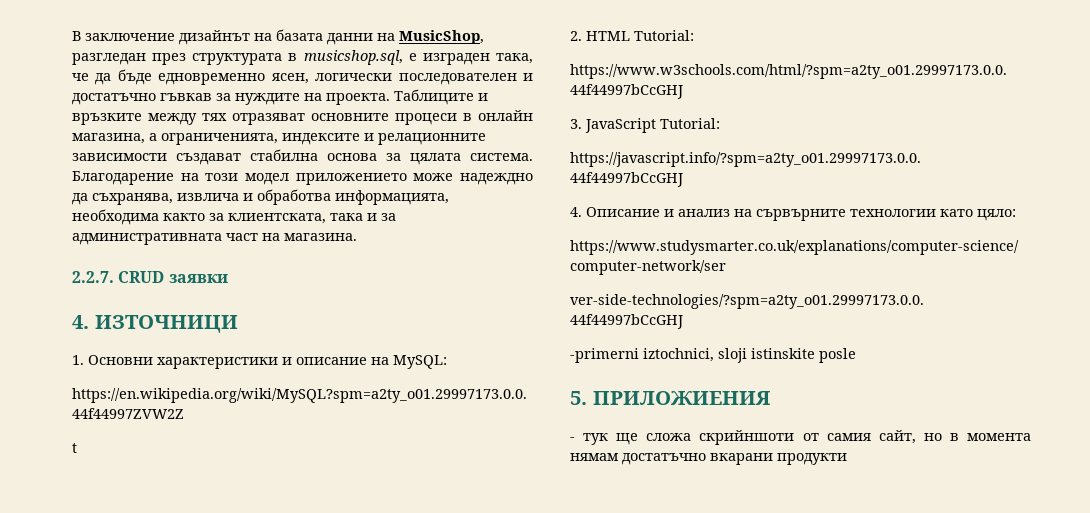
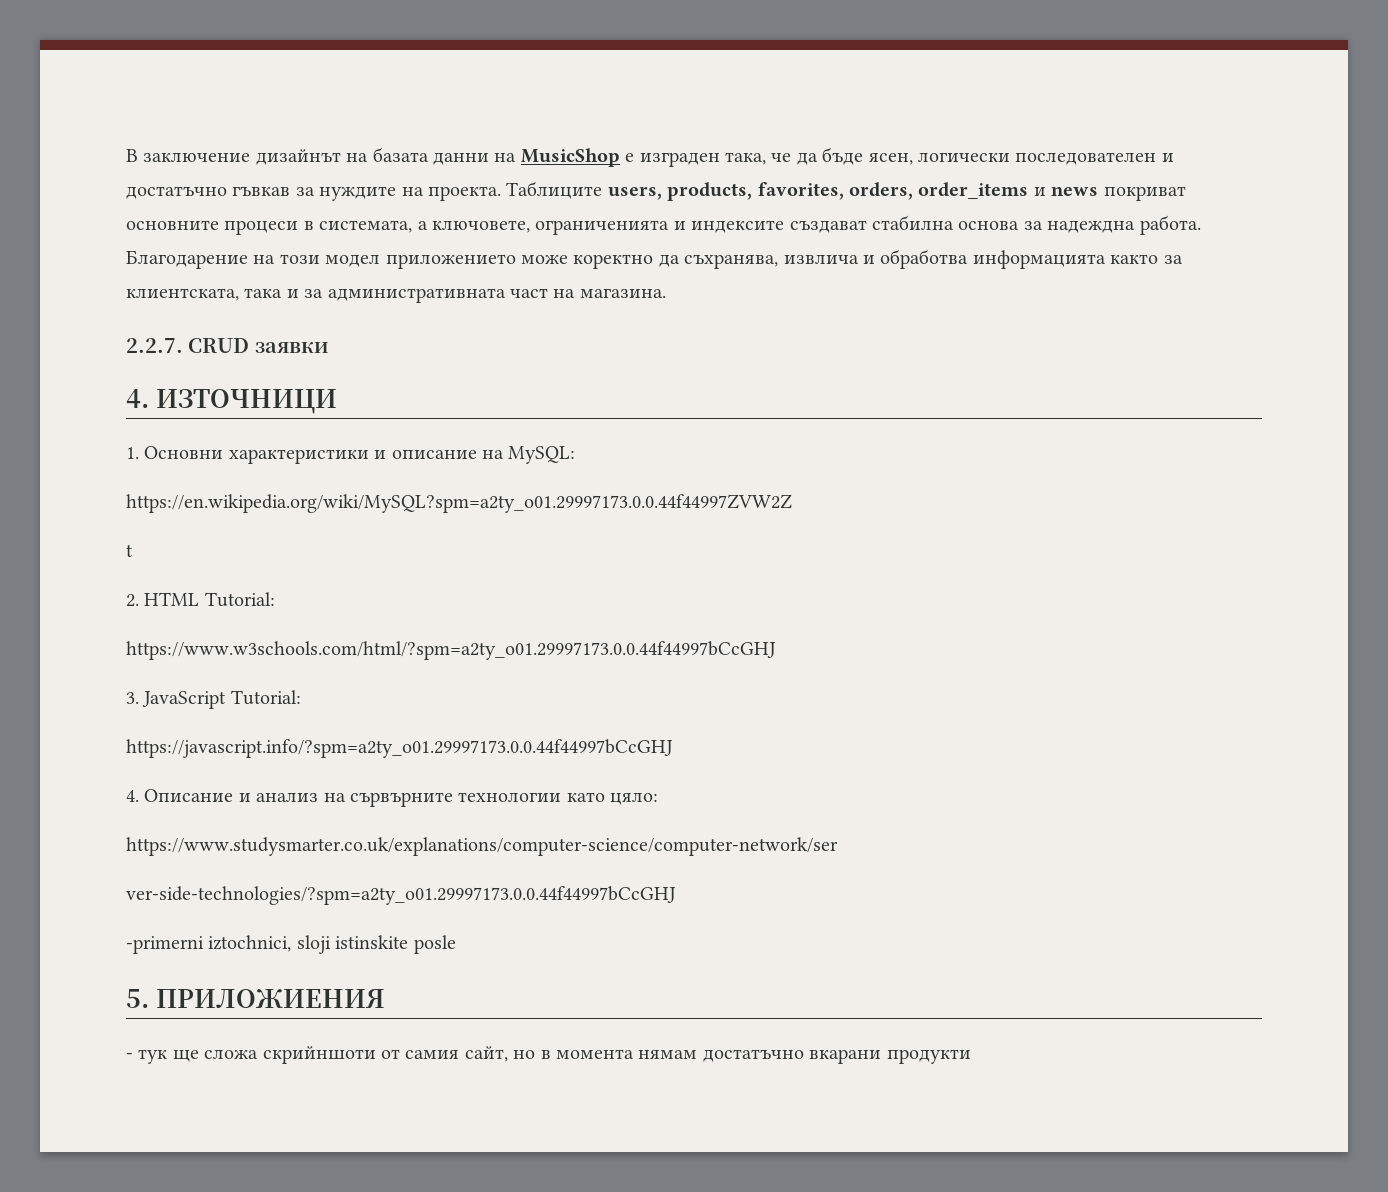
- В заключение дизайнът на базата данни на MusicShop, разгледан през структурата в musicshop.sql, е изграден така, че да бъде едновременно ясен, логически последователен и достатъчно гъвкав за нуждите на проекта.
+ В заключение дизайнът на базата данни на MusicShop е изграден така, че да бъде ясен, логически последователен и достатъчно гъвкав за нуждите на проекта.
- Таблиците и връзките между тях отразяват основните процеси в онлайн магазина, а ограниченията, индексите и релационните зависимости създават стабилна основа за цялата система.
+ Таблиците users, products, favorites, orders, order_items и news покриват основните процеси в системата, а ключовете, ограниченията и индексите създават стабилна основа за надеждна работа.
- Благодарение на този модел приложението може надеждно да съхранява, извлича и обработва информацията, необходима както за клиентската, така и за административната част на магазина.
+ Благодарение на този модел приложението може коректно да съхранява, извлича и обработва информацията както за клиентската, така и за административната част на магазина.

